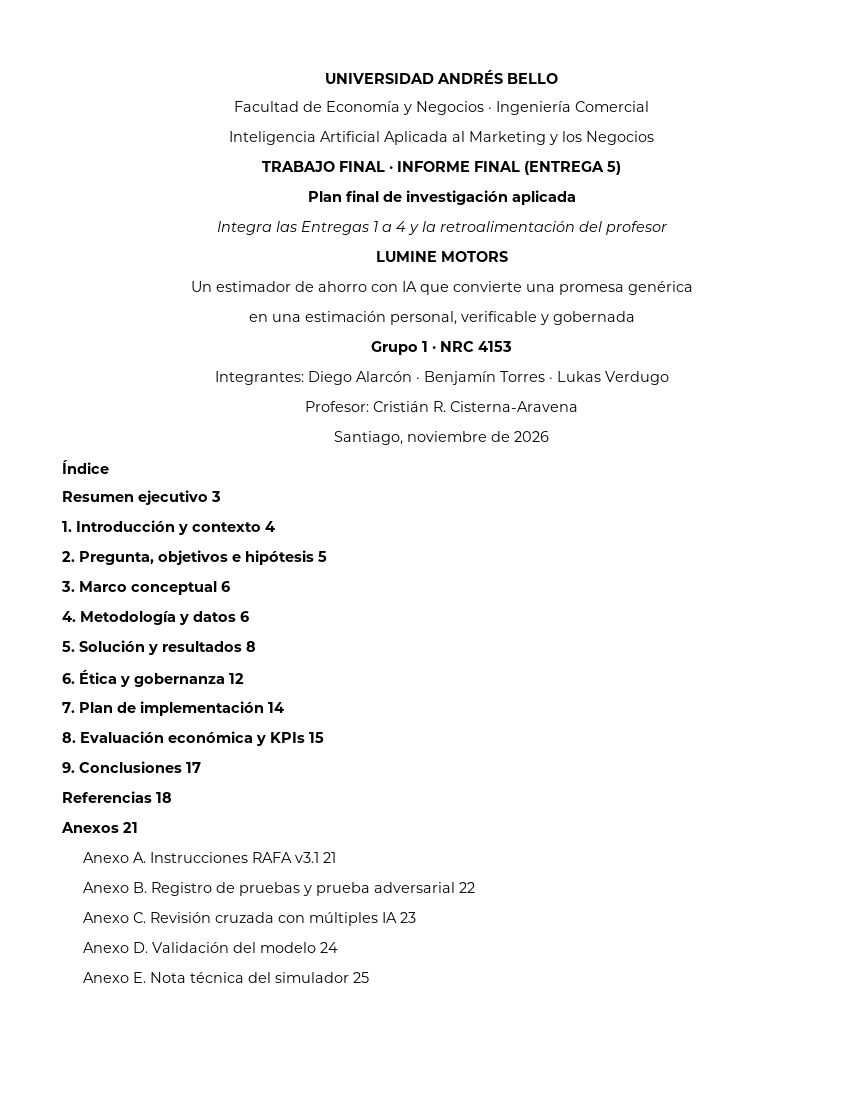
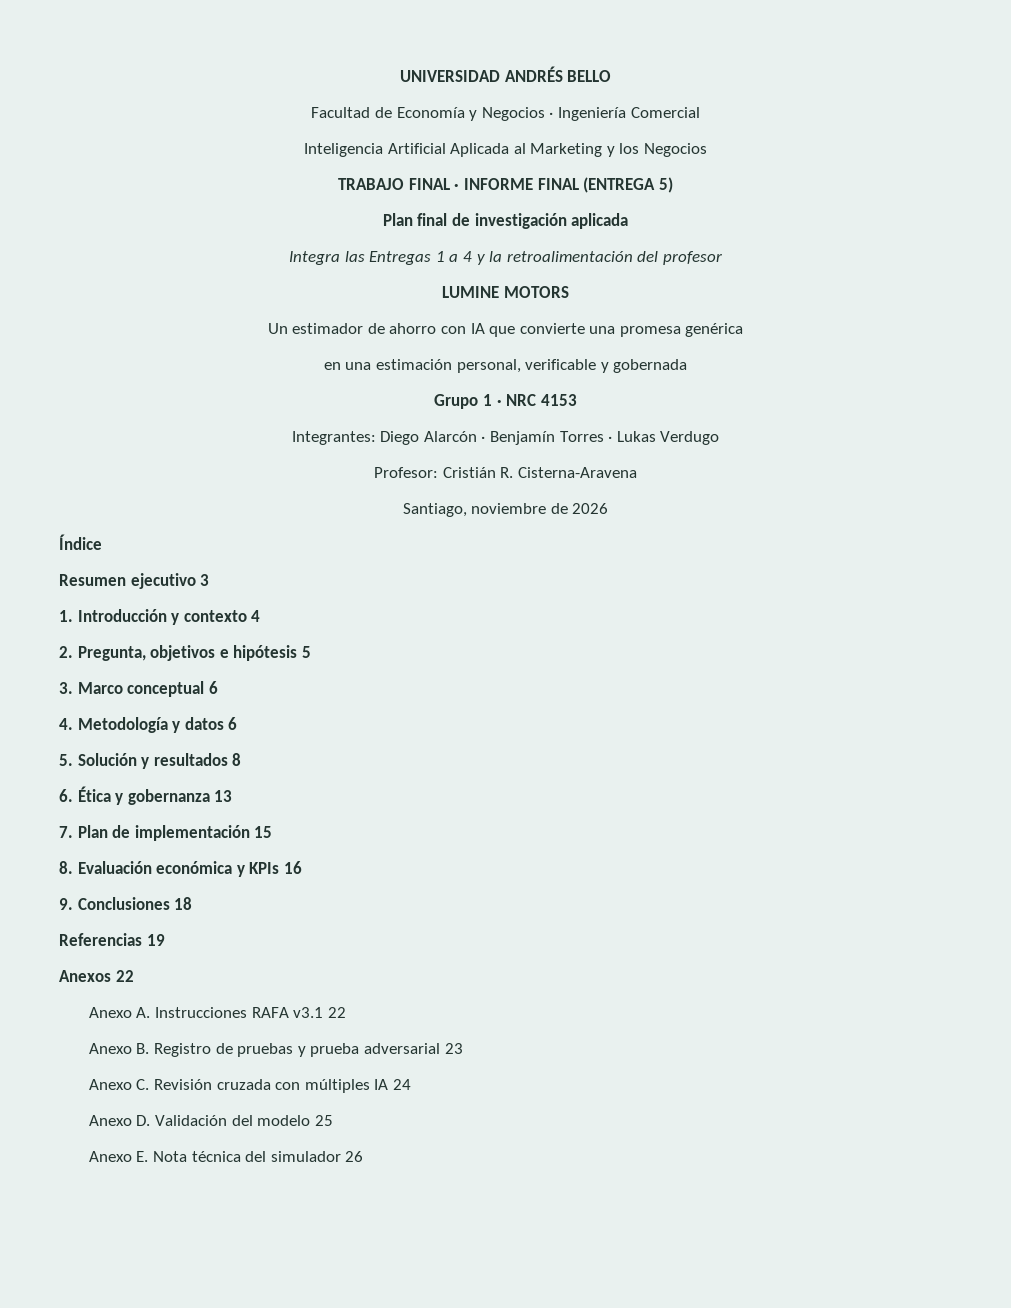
- 6. Ética y gobernanza 12
+ 6. Ética y gobernanza 13
- 7. Plan de implementación 14
+ 7. Plan de implementación 15
- 8. Evaluación económica y KPIs 15
+ 8. Evaluación económica y KPIs 16
- 9. Conclusiones 17
+ 9. Conclusiones 18
- Referencias 18
+ Referencias 19
- Anexos 21
+ Anexos 22
- Anexo A. Instrucciones RAFA v3.1 21
+ Anexo A. Instrucciones RAFA v3.1 22
- Anexo B. Registro de pruebas y prueba adversarial 22
+ Anexo B. Registro de pruebas y prueba adversarial 23
- Anexo C. Revisión cruzada con múltiples IA 23
+ Anexo C. Revisión cruzada con múltiples IA 24
- Anexo D. Validación del modelo 24
+ Anexo D. Validación del modelo 25
- Anexo E. Nota técnica del simulador 25
+ Anexo E. Nota técnica del simulador 26

